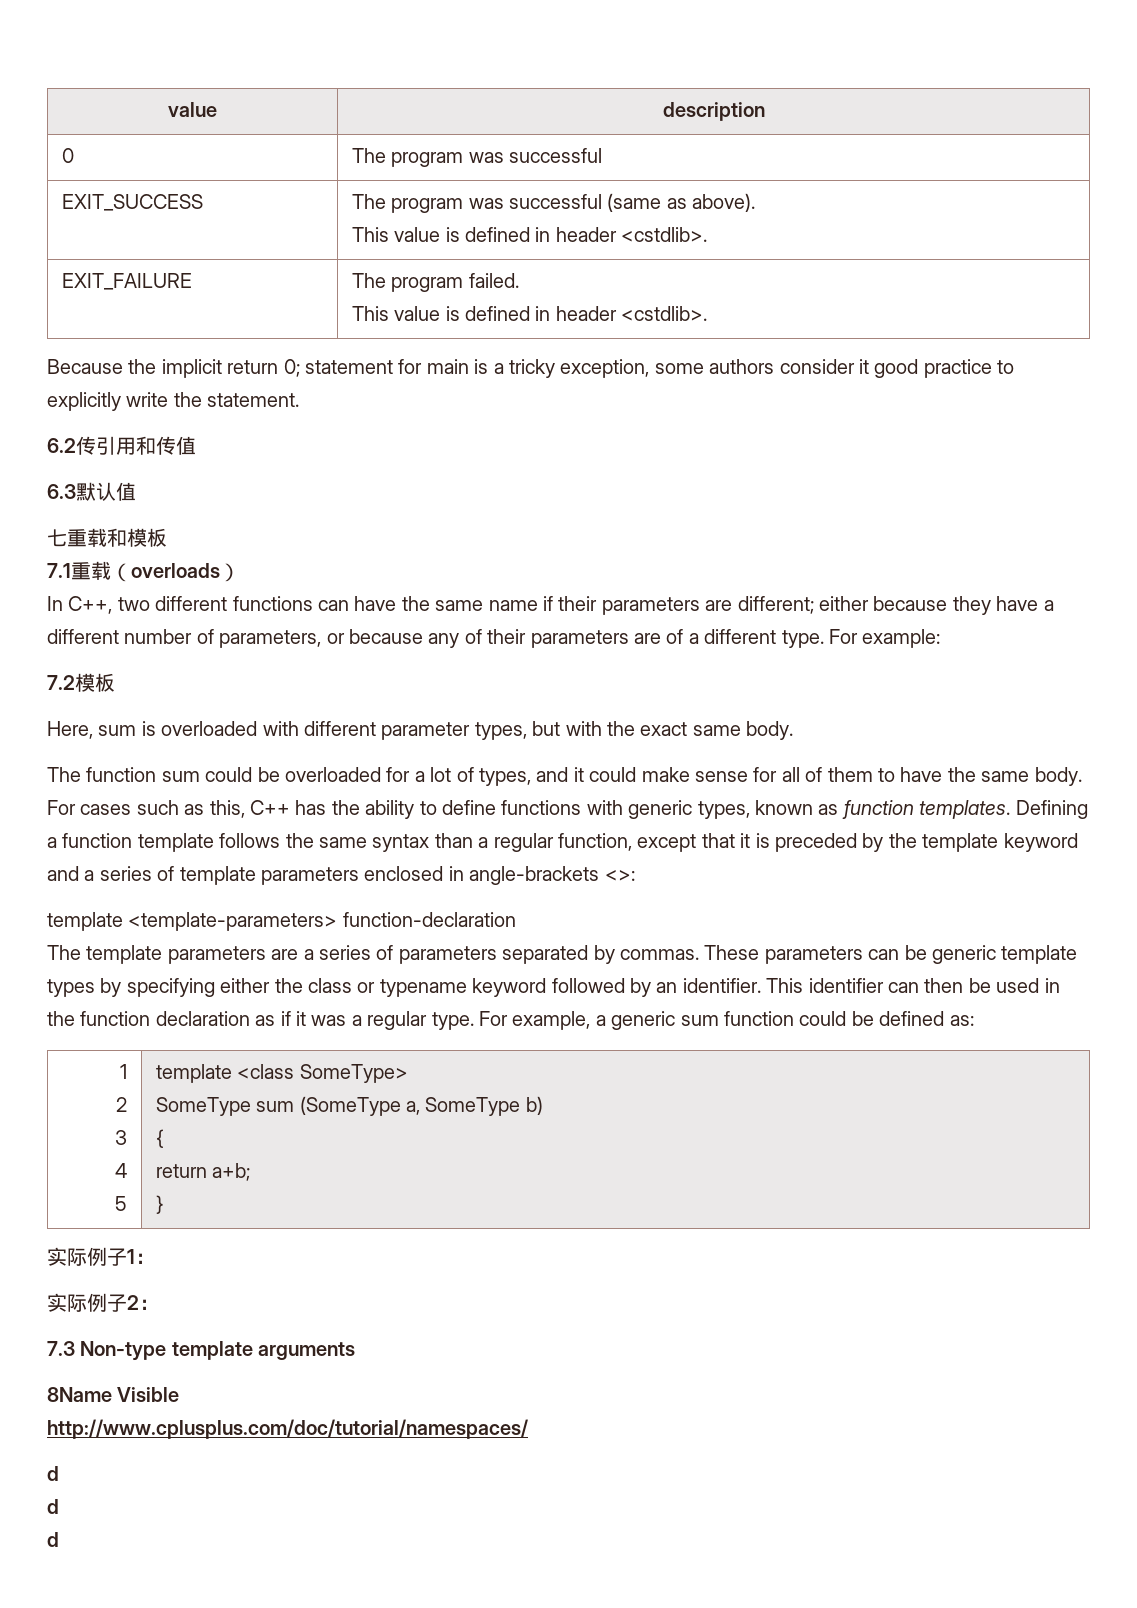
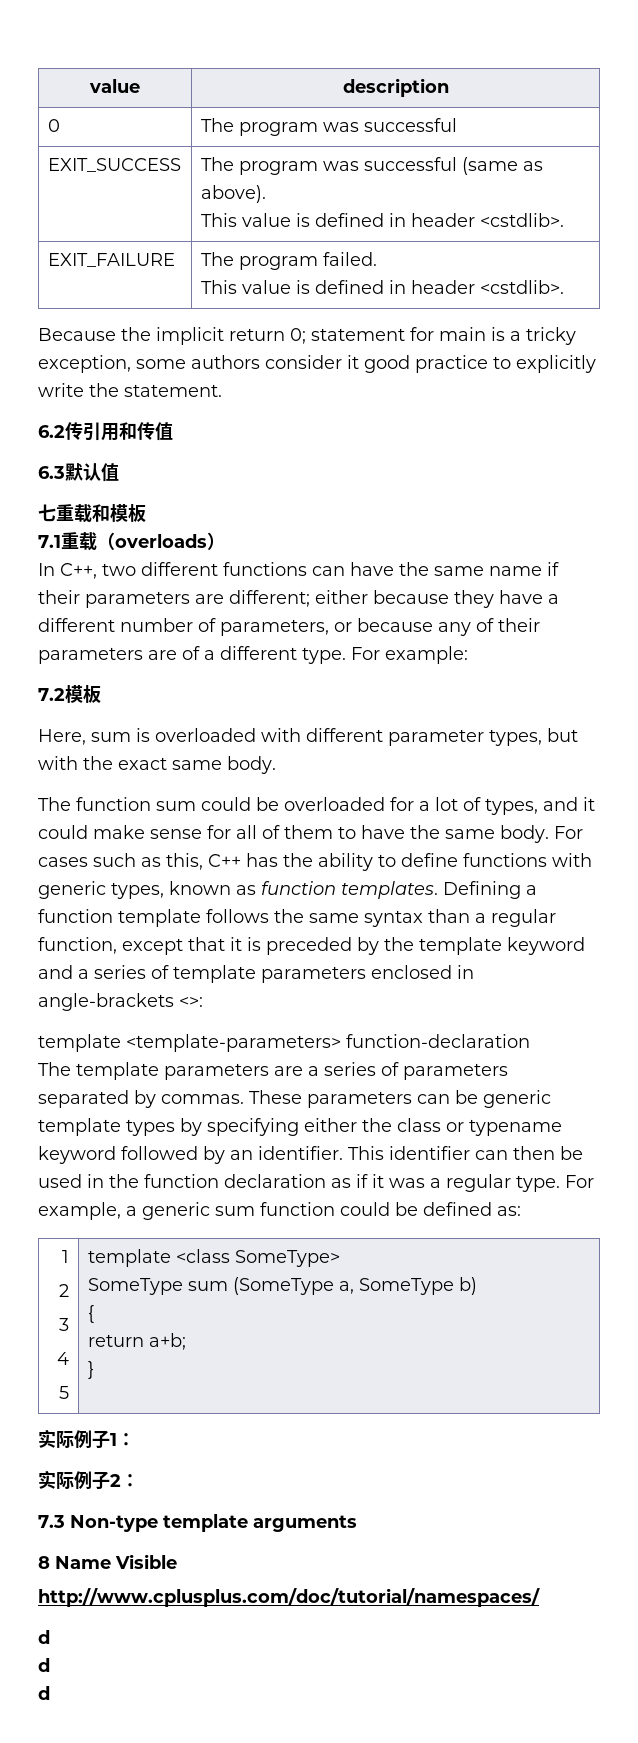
- 8Name Visible
+ 8 Name Visible

